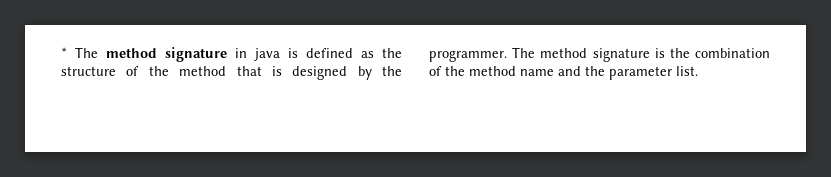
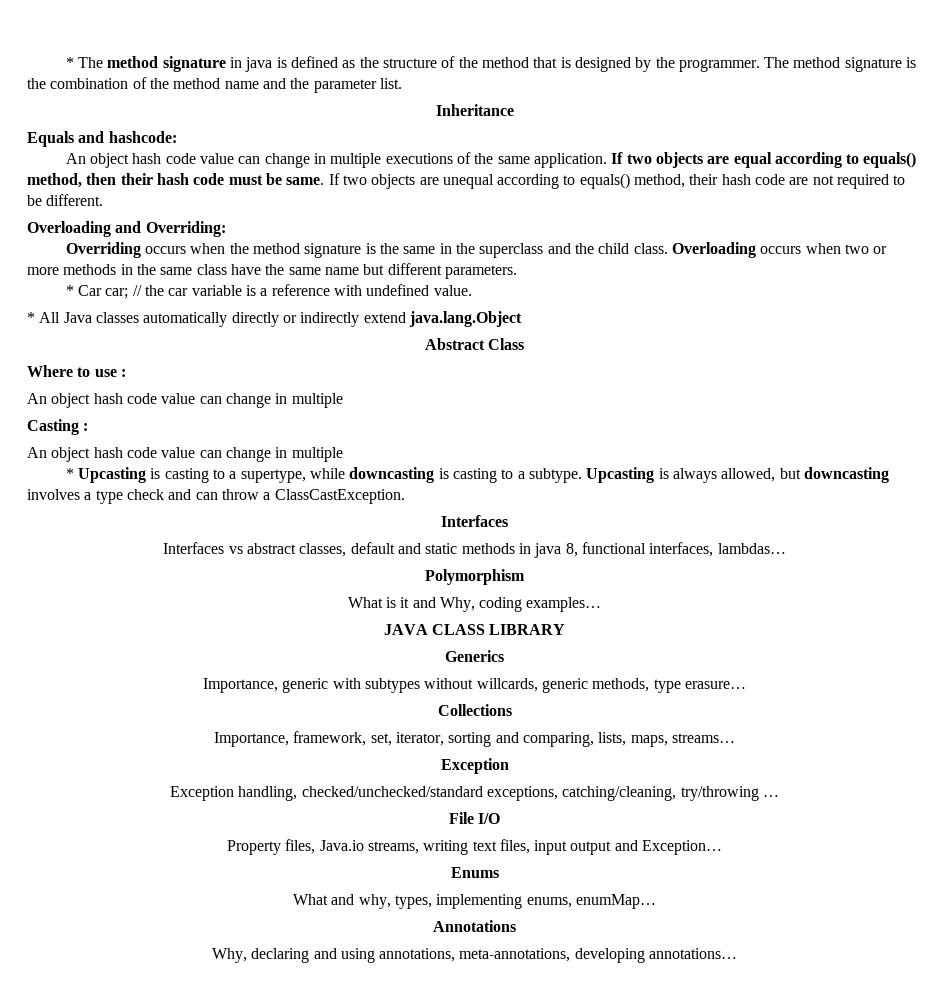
+ Inheritance
+ Equals and hashcode:
+ An object hash code value can change in multiple executions of the same application. If two objects are equal according to equals() method, then their hash code must be same. If two objects are unequal according to equals() method, their hash code are not required to be different.
+ Overloading and Overriding:
+ Overriding occurs when the method signature is the same in the superclass and the child class. Overloading occurs when two or more methods in the same class have the same name but different parameters.
+ * Car car; // the car variable is a reference with undefined value.
+ * All Java classes automatically directly or indirectly extend java.lang.Object
+ Abstract Class
+ Where to use :
+ An object hash code value can change in multiple
+ Casting :
+ An object hash code value can change in multiple
+ * Upcasting is casting to a supertype, while downcasting is casting to a subtype. Upcasting is always allowed, but downcasting involves a type check and can throw a ClassCastException.
+ Interfaces
+ Interfaces vs abstract classes, default and static methods in java 8, functional interfaces, lambdas…
+ Polymorphism
+ What is it and Why, coding examples…
+ JAVA CLASS LIBRARY
+ Generics
+ Importance, generic with subtypes without willcards, generic methods, type erasure…
+ Collections
+ Importance, framework, set, iterator, sorting and comparing, lists, maps, streams…
+ Exception
+ Exception handling, checked/unchecked/standard exceptions, catching/cleaning, try/throwing …
+ File I/O
+ Property files, Java.io streams, writing text files, input output and Exception…
+ Enums
+ What and why, types, implementing enums, enumMap…
+ Annotations
+ Why, declaring and using annotations, meta-annotations, developing annotations…

